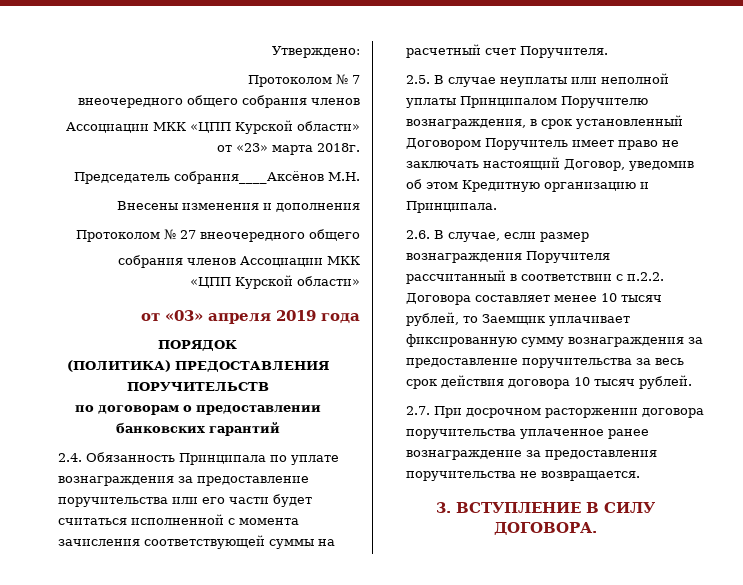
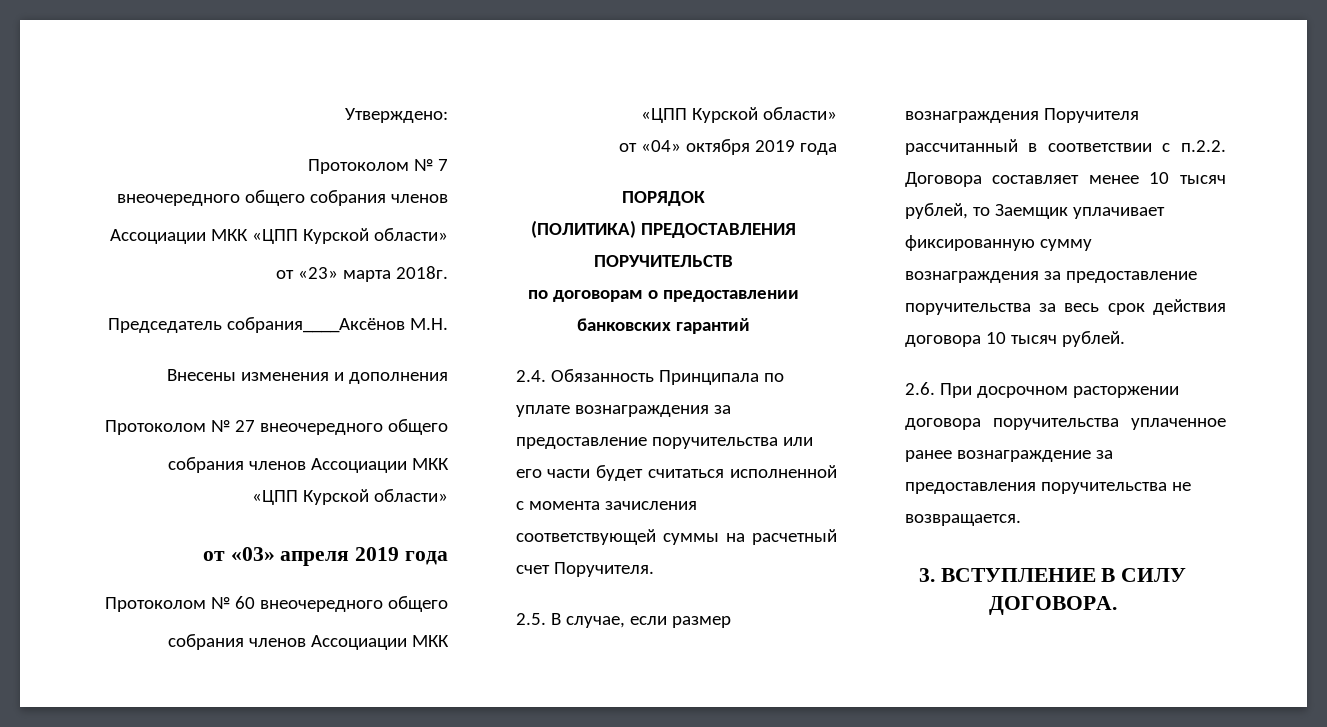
+ Протоколом № 60 внеочередного общего
+ собрания членов Ассоциации МКК
+ «ЦПП Курской области»
+ от «04» октября 2019 года
- 2.5. В случае неуплаты или неполной уплаты Принципалом Поручителю вознаграждения, в срок установленный Договором Поручитель имеет право не заключать настоящий Договор, уведомив об этом Кредитную организацию и Принципала.
- 2.6. В случае, если размер вознаграждения Поручителя рассчитанный в соответствии с п.2.2. Договора составляет менее 10 тысяч рублей, то Заемщик уплачивает фиксированную сумму вознаграждения за предоставление поручительства за весь срок действия договора 10 тысяч рублей.
+ 2.5. В случае, если размер вознаграждения Поручителя рассчитанный в соответствии с п.2.2. Договора составляет менее 10 тысяч рублей, то Заемщик уплачивает фиксированную сумму вознаграждения за предоставление поручительства за весь срок действия договора 10 тысяч рублей.
- 2.7. При досрочном расторжении договора поручительства уплаченное ранее вознаграждение за предоставления поручительства не возвращается.
+ 2.6. При досрочном расторжении договора поручительства уплаченное ранее вознаграждение за предоставления поручительства не возвращается.

